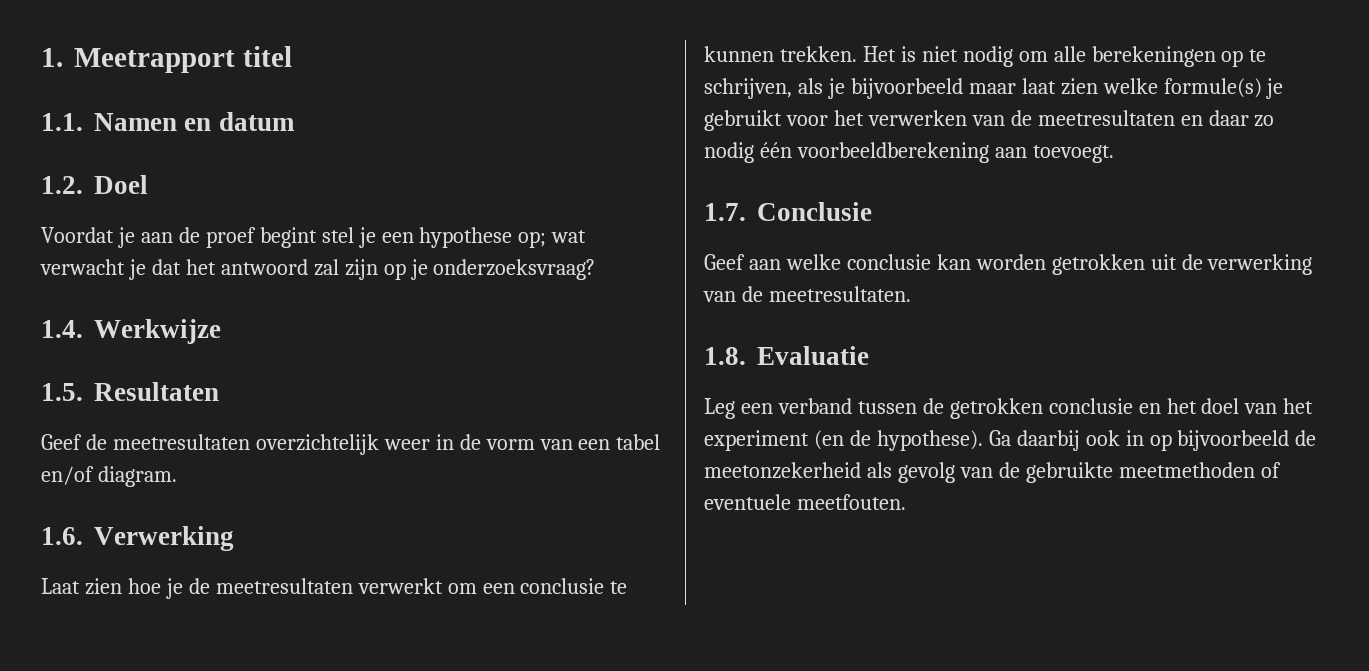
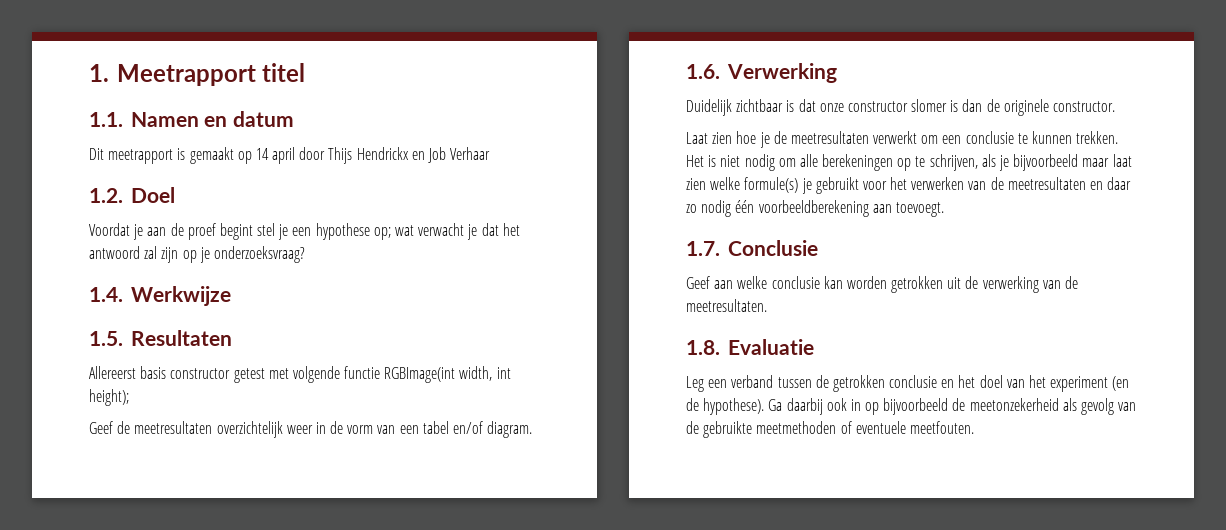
+ Dit meetrapport is gemaakt op 14 april door Thijs Hendrickx en Job Verhaar
+ Allereerst basis constructor getest met volgende functie RGBImage(int width, int height);
+ Duidelijk zichtbaar is dat onze constructor slomer is dan de originele constructor.

